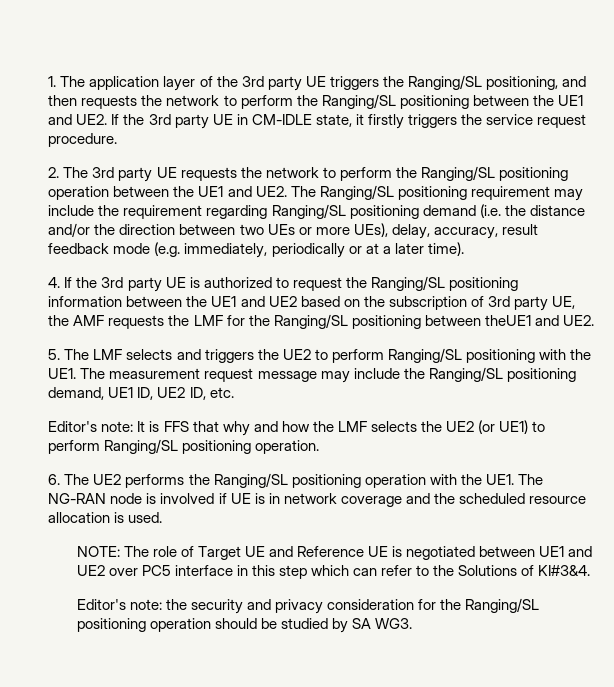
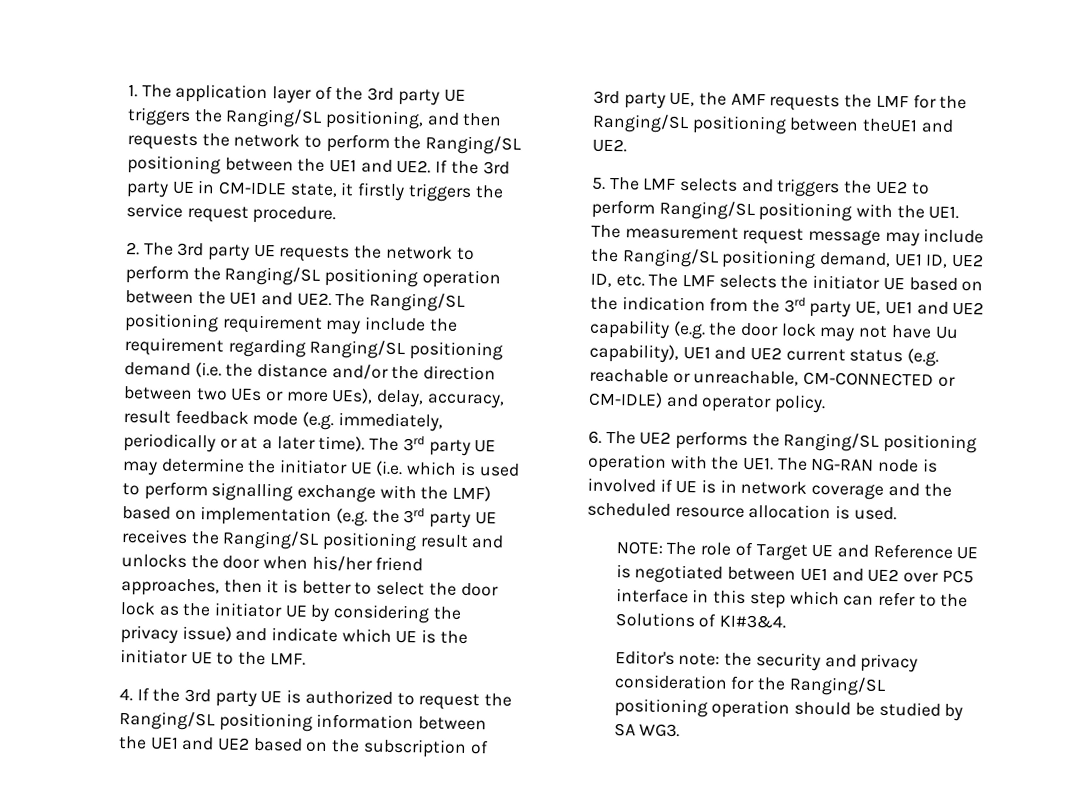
+ The 3rd party UE may determine the initiator UE (i.e. which is used to perform signalling exchange with the LMF) based on implementation (e.g. the 3rd party UE receives the Ranging/SL positioning result and unlocks the door when his/her friend approaches, then it is better to select the door lock as the initiator UE by considering the privacy issue) and indicate which UE is the initiator UE to the LMF.
- 5. The LMF selects and triggers the UE2 to perform Ranging/SL positioning with the UE1. The measurement request message may include the Ranging/SL positioning demand, UE1 ID, UE2 ID, etc.
- Editor's note: It is FFS that why and how the LMF selects the UE2 (or UE1) to perform Ranging/SL positioning operation.
+ 5. The LMF selects and triggers the UE2 to perform Ranging/SL positioning with the UE1. The measurement request message may include the Ranging/SL positioning demand, UE1 ID, UE2 ID, etc. The LMF selects the initiator UE based on the indication from the 3rd party UE, UE1 and UE2 capability (e.g. the door lock may not have Uu capability), UE1 and UE2 current status (e.g. reachable or unreachable, CM-CONNECTED or CM-IDLE) and operator policy.

